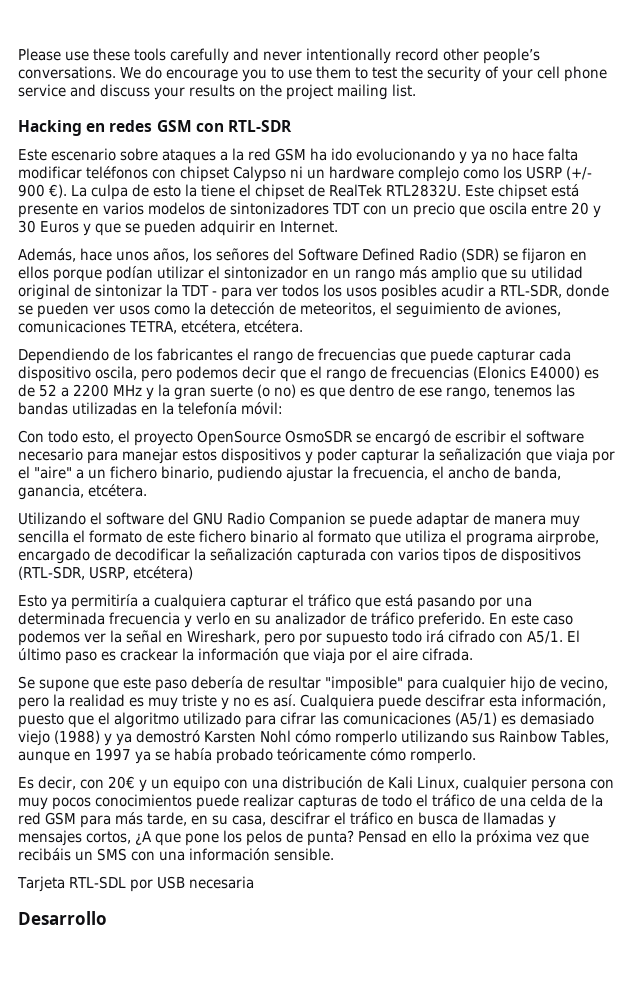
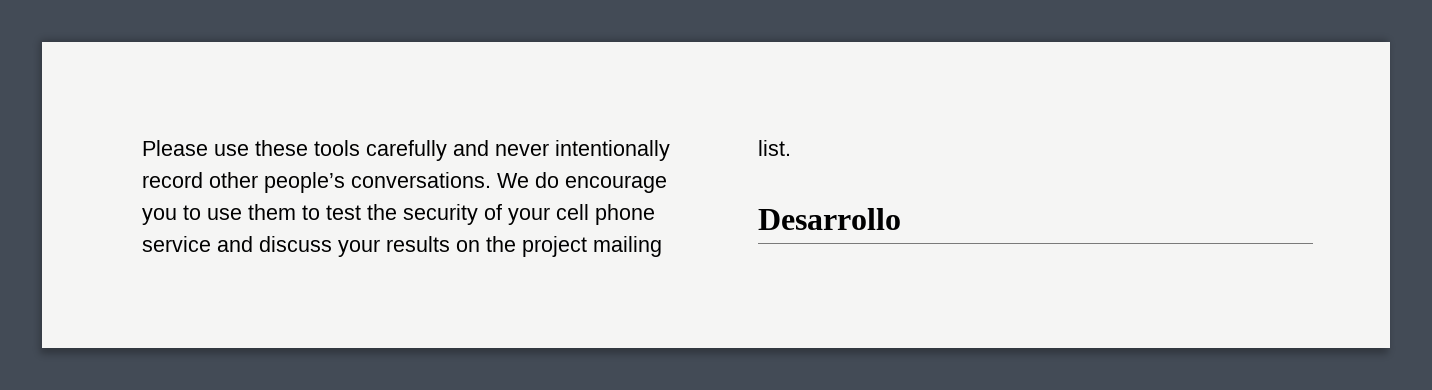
- Hacking en redes GSM con RTL-SDR
- Este escenario sobre ataques a la red GSM ha ido evolucionando y ya no hace falta modificar teléfonos con chipset Calypso ni un hardware complejo como los USRP (+/- 900 €). La culpa de esto la tiene el chipset de RealTek RTL2832U. Este chipset está presente en varios modelos de sintonizadores TDT con un precio que oscila entre 20 y 30 Euros y que se pueden adquirir en Internet.
- Además, hace unos años, los señores del Software Defined Radio (SDR) se fijaron en ellos porque podían utilizar el sintonizador en un rango más amplio que su utilidad original de sintonizar la TDT - para ver todos los usos posibles acudir a RTL-SDR, donde se pueden ver usos como la detección de meteoritos, el seguimiento de aviones, comunicaciones TETRA, etcétera, etcétera.
- Dependiendo de los fabricantes el rango de frecuencias que puede capturar cada dispositivo oscila, pero podemos decir que el rango de frecuencias (Elonics E4000) es de 52 a 2200 MHz y la gran suerte (o no) es que dentro de ese rango, tenemos las bandas utilizadas en la telefonía móvil:
- Con todo esto, el proyecto OpenSource OsmoSDR se encargó de escribir el software necesario para manejar estos dispositivos y poder capturar la señalización que viaja por el "aire" a un fichero binario, pudiendo ajustar la frecuencia, el ancho de banda, ganancia, etcétera.
- Utilizando el software del GNU Radio Companion se puede adaptar de manera muy sencilla el formato de este fichero binario al formato que utiliza el programa airprobe, encargado de decodificar la señalización capturada con varios tipos de dispositivos (RTL-SDR, USRP, etcétera)
- Esto ya permitiría a cualquiera capturar el tráfico que está pasando por una determinada frecuencia y verlo en su analizador de tráfico preferido. En este caso podemos ver la señal en Wireshark, pero por supuesto todo irá cifrado con A5/1. El último paso es crackear la información que viaja por el aire cifrada.
- Se supone que este paso debería de resultar "imposible" para cualquier hijo de vecino, pero la realidad es muy triste y no es así. Cualquiera puede descifrar esta información, puesto que el algoritmo utilizado para cifrar las comunicaciones (A5/1) es demasiado viejo (1988) y ya demostró Karsten Nohl cómo romperlo utilizando sus Rainbow Tables, aunque en 1997 ya se había probado teóricamente cómo romperlo.
- Es decir, con 20€ y un equipo con una distribución de Kali Linux, cualquier persona con muy pocos conocimientos puede realizar capturas de todo el tráfico de una celda de la red GSM para más tarde, en su casa, descifrar el tráfico en busca de llamadas y mensajes cortos, ¿A que pone los pelos de punta? Pensad en ello la próxima vez que recibáis un SMS con una información sensible.
- Tarjeta RTL-SDL por USB necesaria

